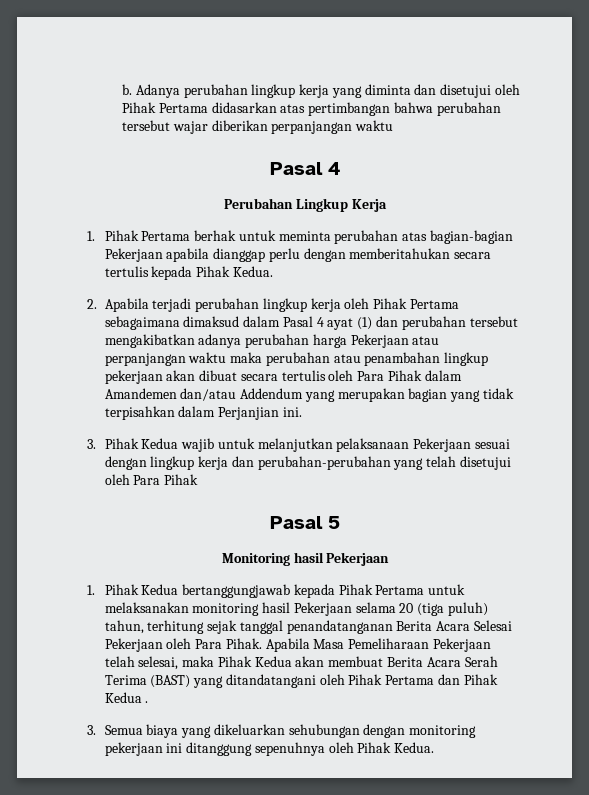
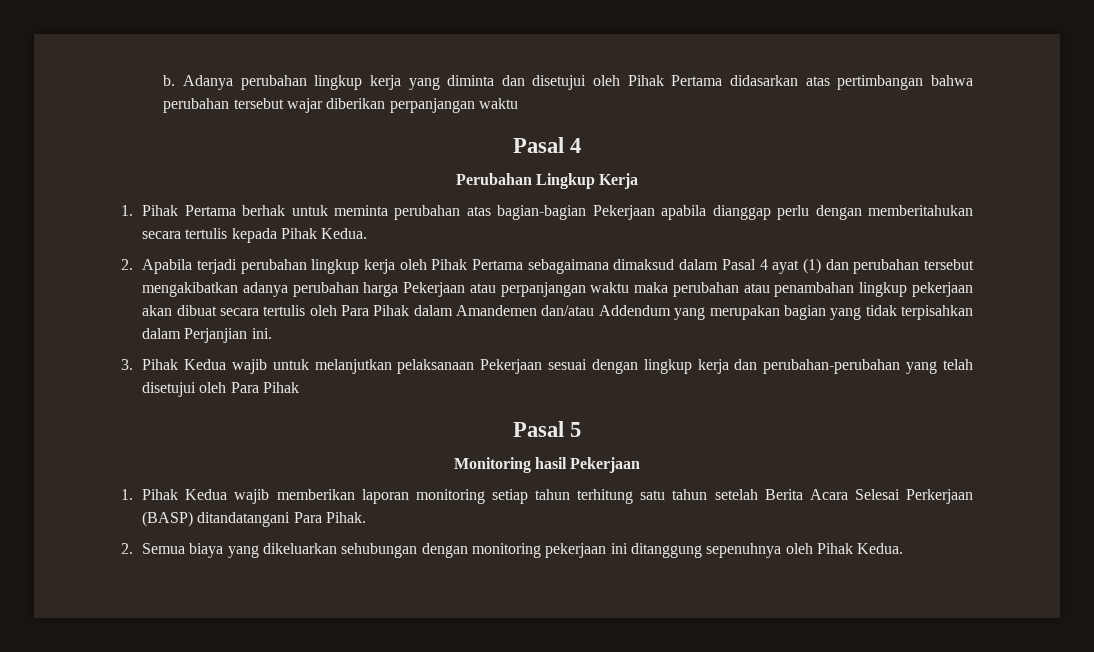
- 1. Pihak Kedua bertanggungjawab kepada Pihak Pertama untuk melaksanakan monitoring hasil Pekerjaan selama 20 (tiga puluh) tahun, terhitung sejak tanggal penandatanganan Berita Acara Selesai Pekerjaan oleh Para Pihak. Apabila Masa Pemeliharaan Pekerjaan telah selesai, maka Pihak Kedua akan membuat Berita Acara Serah Terima (BAST) yang ditandatangani oleh Pihak Pertama dan Pihak Kedua .
- 3. Semua biaya yang dikeluarkan sehubungan dengan monitoring pekerjaan ini ditanggung sepenuhnya oleh Pihak Kedua.
+ 1. Pihak Kedua wajib memberikan laporan monitoring setiap tahun terhitung satu tahun setelah Berita Acara Selesai Perkerjaan (BASP) ditandatangani Para Pihak.
+ 2. Semua biaya yang dikeluarkan sehubungan dengan monitoring pekerjaan ini ditanggung sepenuhnya oleh Pihak Kedua.

